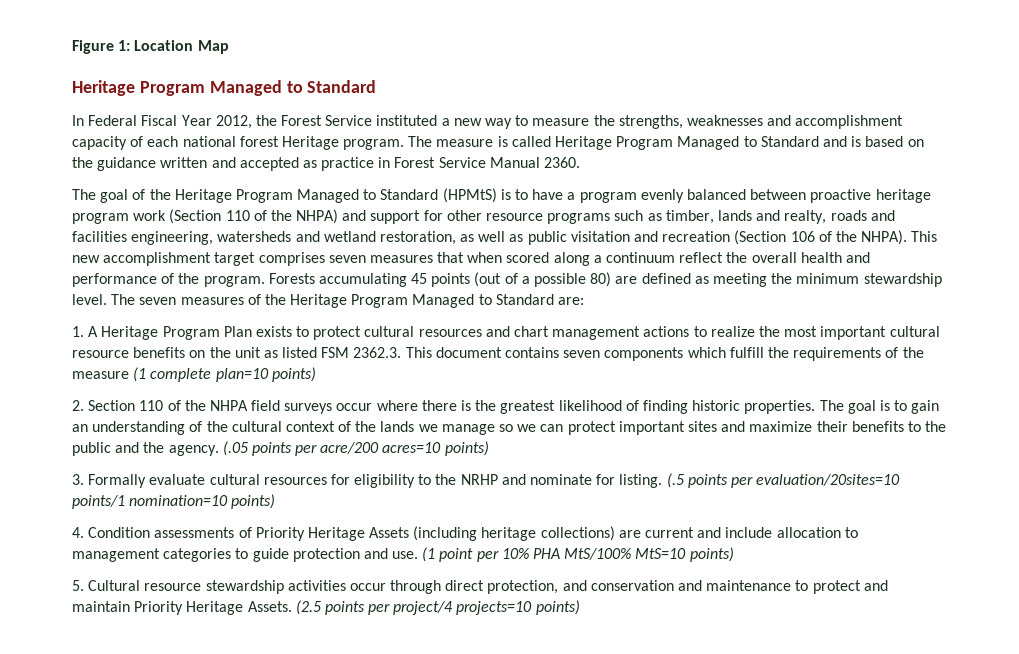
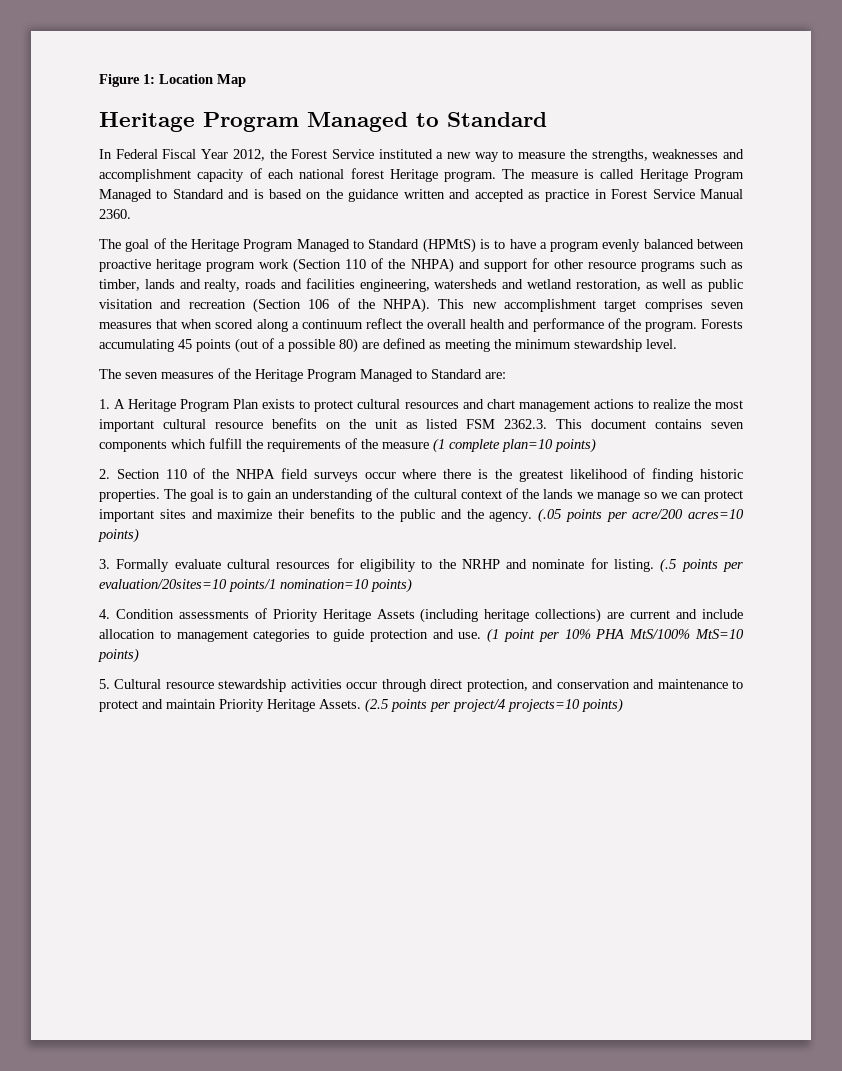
- Forests accumulating 45 points (out of a possible 80) are defined as meeting the minimum stewardship level. The seven measures of the Heritage Program Managed to Standard are:
+ Forests accumulating 45 points (out of a possible 80) are defined as meeting the minimum stewardship level.
+ The seven measures of the Heritage Program Managed to Standard are:

